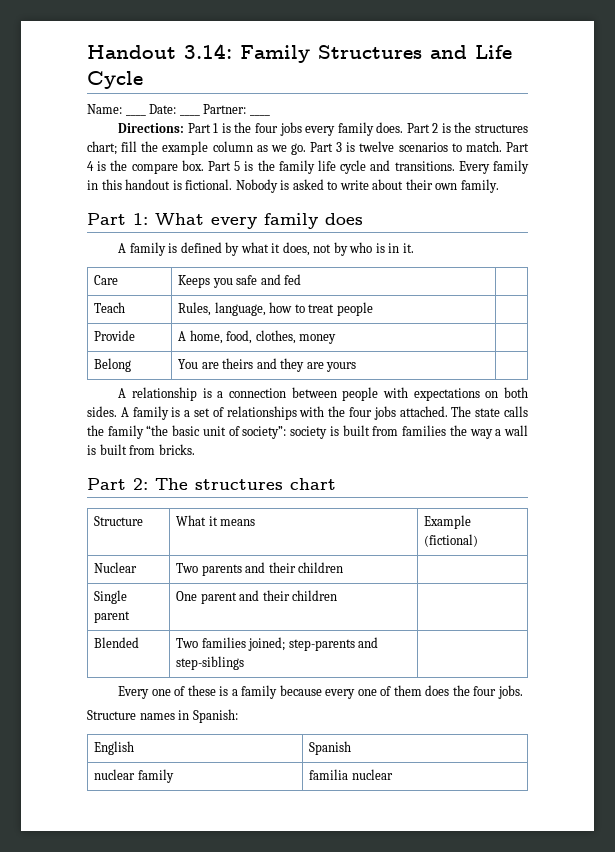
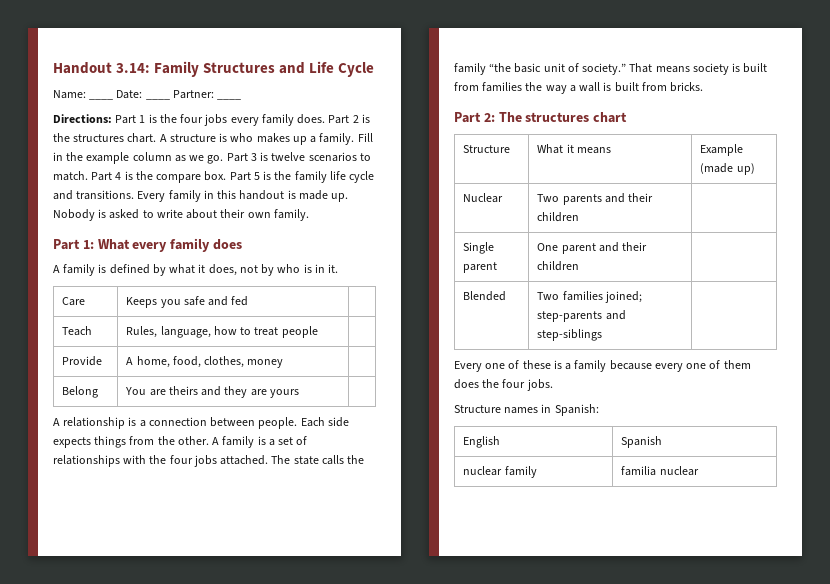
- Part 2 is the structures chart; fill the example column as we go.
+ Part 2 is the structures chart. A structure is who makes up a family. Fill in the example column as we go.
- Every family in this handout is fictional.
+ Every family in this handout is made up.
- A relationship is a connection between people with expectations on both sides.
+ A relationship is a connection between people. Each side expects things from the other.
- The state calls the family “the basic unit of society”: society is built from families the way a wall is built from bricks.
+ The state calls the family “the basic unit of society.” That means society is built from families the way a wall is built from bricks.
- Structure | What it means | Example (fictional)
+ Structure | What it means | Example (made up)

